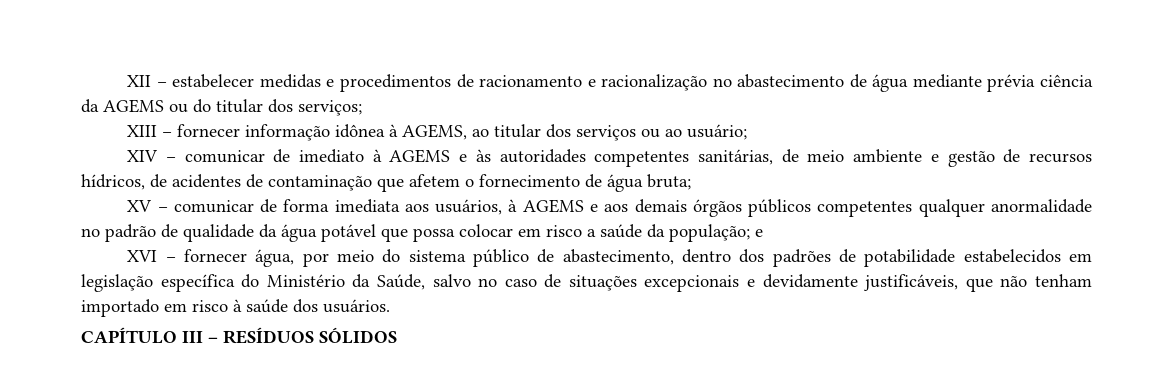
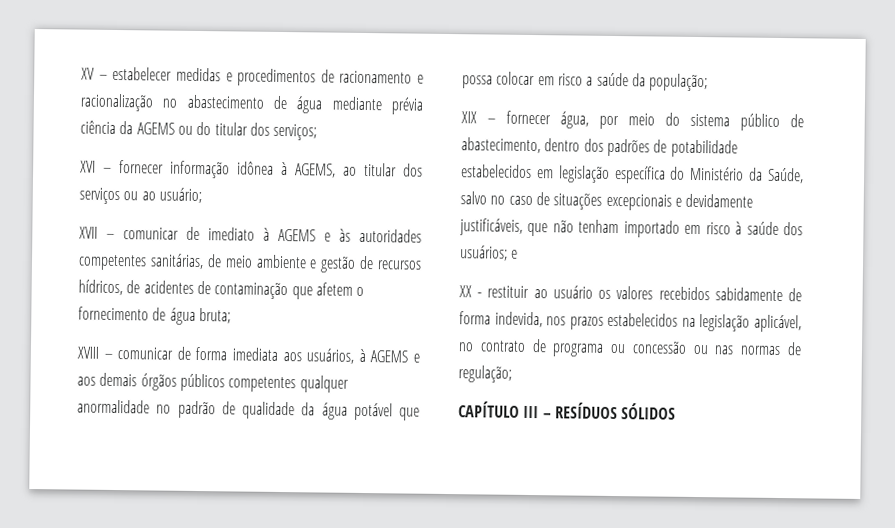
- XII – estabelecer medidas e procedimentos de racionamento e racionalização no abastecimento de água mediante prévia ciência da AGEMS ou do titular dos serviços;
+ XV – estabelecer medidas e procedimentos de racionamento e racionalização no abastecimento de água mediante prévia ciência da AGEMS ou do titular dos serviços;
- XIII – fornecer informação idônea à AGEMS, ao titular dos serviços ou ao usuário;
+ XVI – fornecer informação idônea à AGEMS, ao titular dos serviços ou ao usuário;
- XIV – comunicar de imediato à AGEMS e às autoridades competentes sanitárias, de meio ambiente e gestão de recursos hídricos, de acidentes de contaminação que afetem o fornecimento de água bruta;
+ XVII – comunicar de imediato à AGEMS e às autoridades competentes sanitárias, de meio ambiente e gestão de recursos hídricos, de acidentes de contaminação que afetem o fornecimento de água bruta;
- XV – comunicar de forma imediata aos usuários, à AGEMS e aos demais órgãos públicos competentes qualquer anormalidade no padrão de qualidade da água potável que possa colocar em risco a saúde da população; e
- XVI – fornecer água, por meio do sistema público de abastecimento, dentro dos padrões de potabilidade estabelecidos em legislação específica do Ministério da Saúde, salvo no caso de situações excepcionais e devidamente justificáveis, que não tenham importado em risco à saúde dos usuários.
+ XVIII – comunicar de forma imediata aos usuários, à AGEMS e aos demais órgãos públicos competentes qualquer anormalidade no padrão de qualidade da água potável que possa colocar em risco a saúde da população;
+ XIX – fornecer água, por meio do sistema público de abastecimento, dentro dos padrões de potabilidade estabelecidos em legislação específica do Ministério da Saúde, salvo no caso de situações excepcionais e devidamente justificáveis, que não tenham importado em risco à saúde dos usuários; e
+ XX - restituir ao usuário os valores recebidos sabidamente de forma indevida, nos prazos estabelecidos na legislação aplicável, no contrato de programa ou concessão ou nas normas de regulação;

